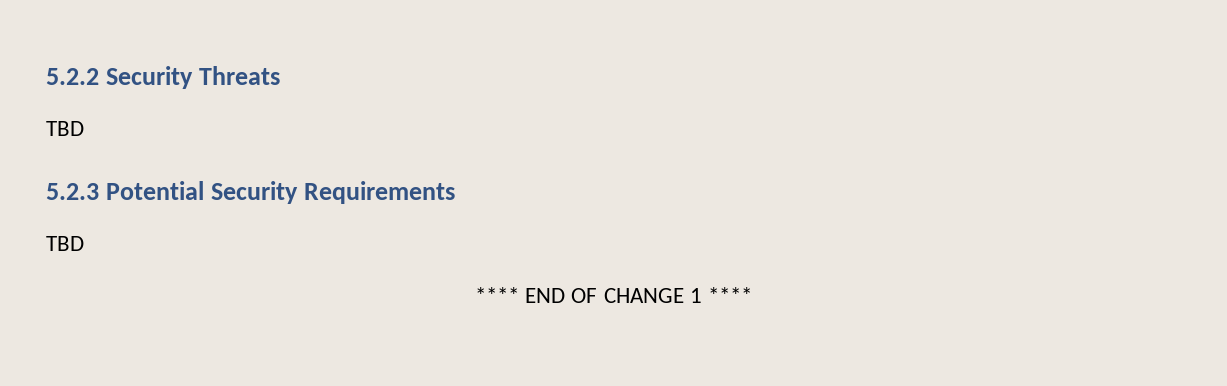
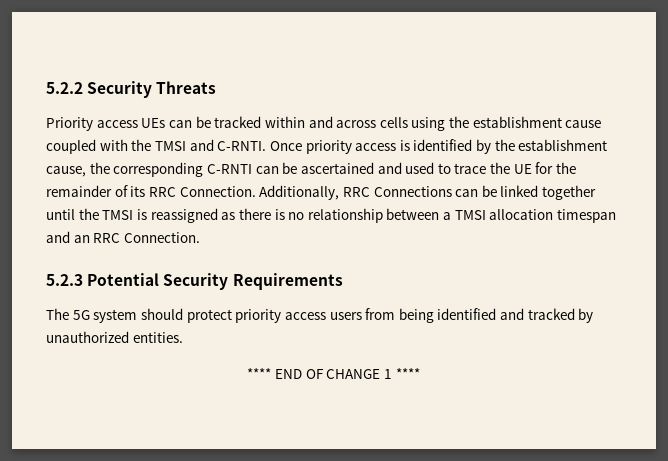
  5.2.2 Security Threats
- TBD
+ Priority access UEs can be tracked within and across cells using the establishment cause coupled with the TMSI and C-RNTI. Once priority access is identified by the establishment cause, the corresponding C-RNTI can be ascertained and used to trace the UE for the remainder of its RRC Connection. Additionally, RRC Connections can be linked together until the TMSI is reassigned as there is no relationship between a TMSI allocation timespan and an RRC Connection.
  5.2.3 Potential Security Requirements
- TBD
+ The 5G system should protect priority access users from being identified and tracked by unauthorized entities.

